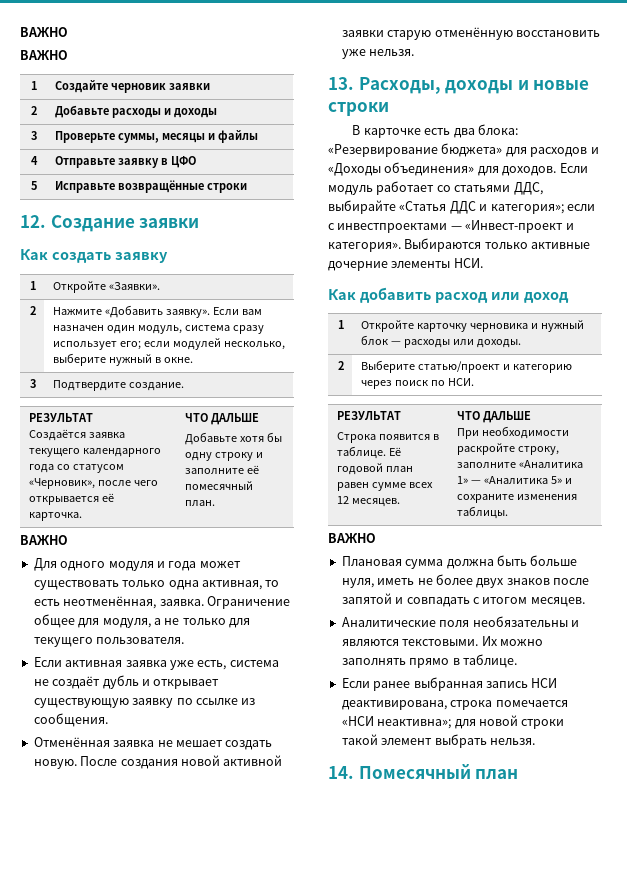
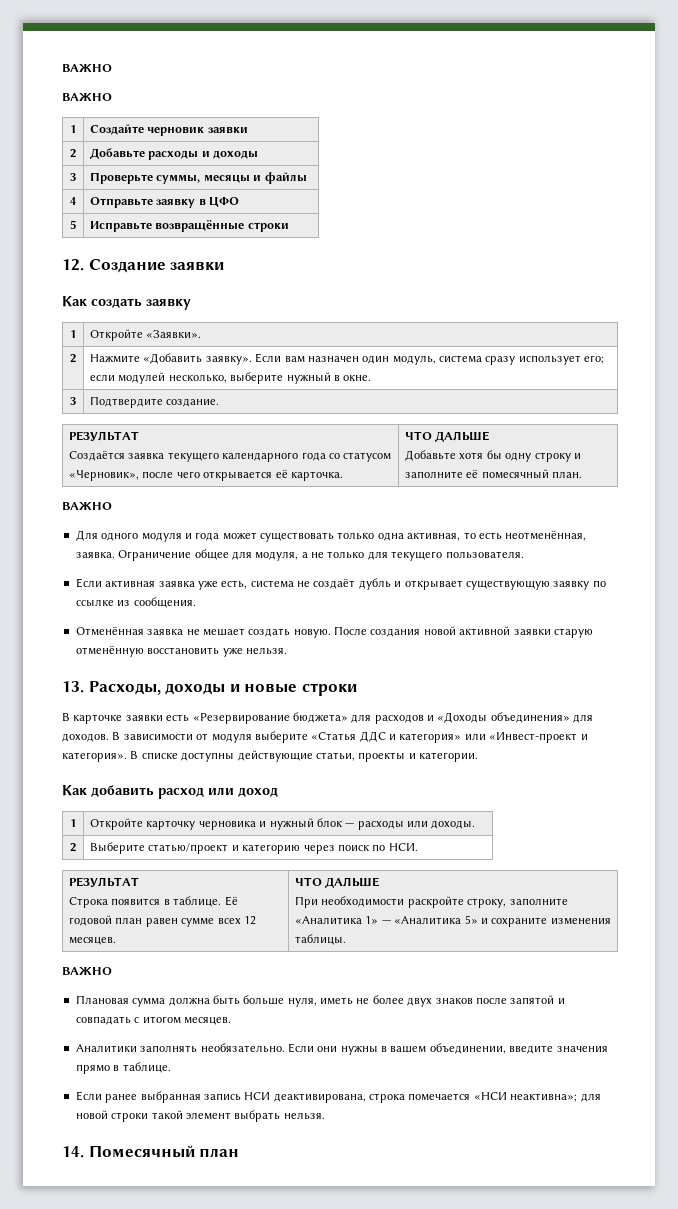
- В карточке есть два блока: «Резервирование бюджета» для расходов и «Доходы объединения» для доходов.
+ В карточке заявки есть «Резервирование бюджета» для расходов и «Доходы объединения» для доходов.
- Если модуль работает со статьями ДДС, выбирайте «Статья ДДС и категория»; если с инвестпроектами — «Инвест-проект и категория». Выбираются только активные дочерние элементы НСИ.
+ В зависимости от модуля выберите «Статья ДДС и категория» или «Инвест-проект и категория». В списке доступны действующие статьи, проекты и категории.
- Аналитические поля необязательны и являются текстовыми. Их можно заполнять прямо в таблице.
+ Аналитики заполнять необязательно. Если они нужны в вашем объединении, введите значения прямо в таблице.

